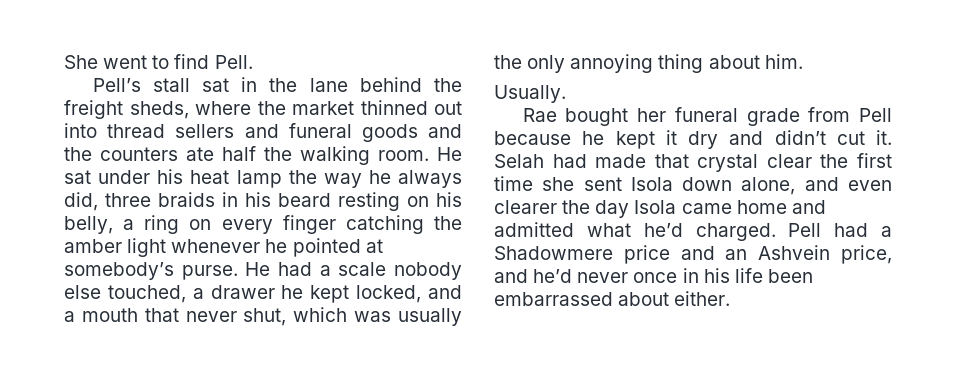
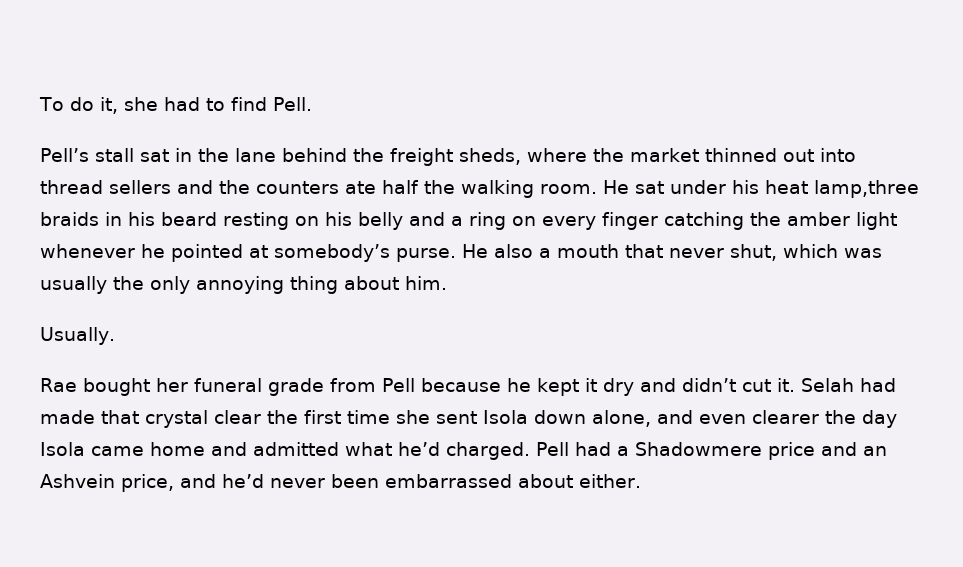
- She went to find Pell.
+ To do it, she had to find Pell.
- Pell’s stall sat in the lane behind the freight sheds, where the market thinned out into thread sellers and funeral goods and the counters ate half the walking room.
+ Pell’s stall sat in the lane behind the freight sheds, where the market thinned out into thread sellers and the counters ate half the walking room.
- He sat under his heat lamp the way he always did, three braids in his beard resting on his belly, a ring on every finger catching the amber light whenever he pointed at somebody’s purse.
+ He sat under his heat lamp,three braids in his beard resting on his belly and a ring on every finger catching the amber light whenever he pointed at somebody’s purse.
- He had a scale nobody else touched, a drawer he kept locked, and a mouth that never shut, which was usually the only annoying thing about him.
+ He also a mouth that never shut, which was usually the only annoying thing about him.
- Pell had a Shadowmere price and an Ashvein price, and he’d never once in his life been embarrassed about either.
+ Pell had a Shadowmere price and an Ashvein price, and he’d never been embarrassed about either.

